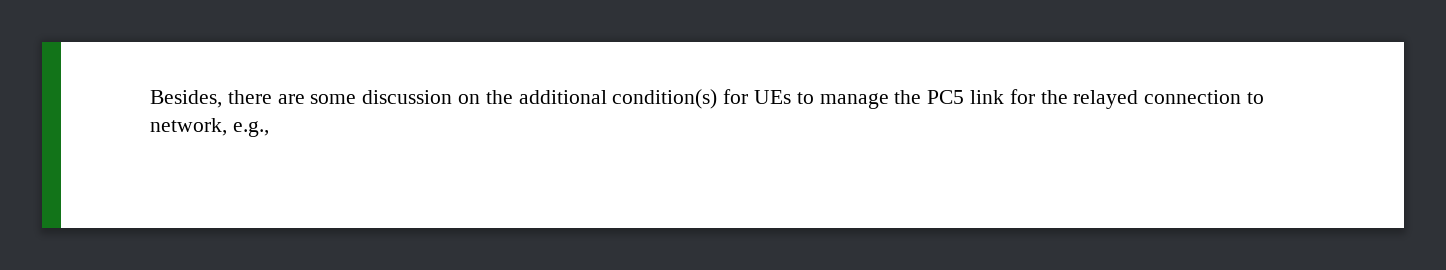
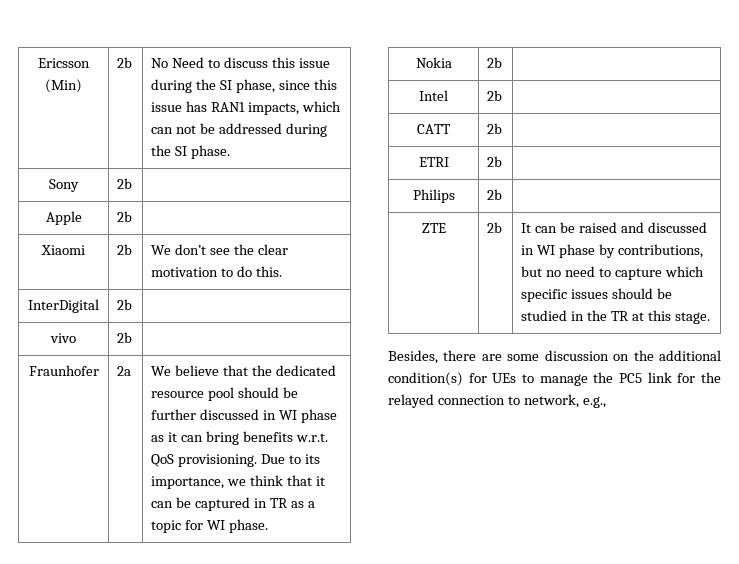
+ Ericsson (Min) | 2b | No Need to discuss this issue during the SI phase, since this issue has RAN1 impacts, which can not be addressed during the SI phase.
+ Sony | 2b |
+ Apple | 2b |
+ Xiaomi | 2b | We don’t see the clear motivation to do this.
+ InterDigital | 2b |
+ vivo | 2b |
+ Fraunhofer | 2a | We believe that the dedicated resource pool should be further discussed in WI phase as it can bring benefits w.r.t. QoS provisioning. Due to its importance, we think that it can be captured in TR as a topic for WI phase.
+ Nokia | 2b |
+ Intel | 2b |
+ CATT | 2b |
+ ETRI | 2b |
+ Philips | 2b |
+ ZTE | 2b | It can be raised and discussed in WI phase by contributions, but no need to capture which specific issues should be studied in the TR at this stage.

